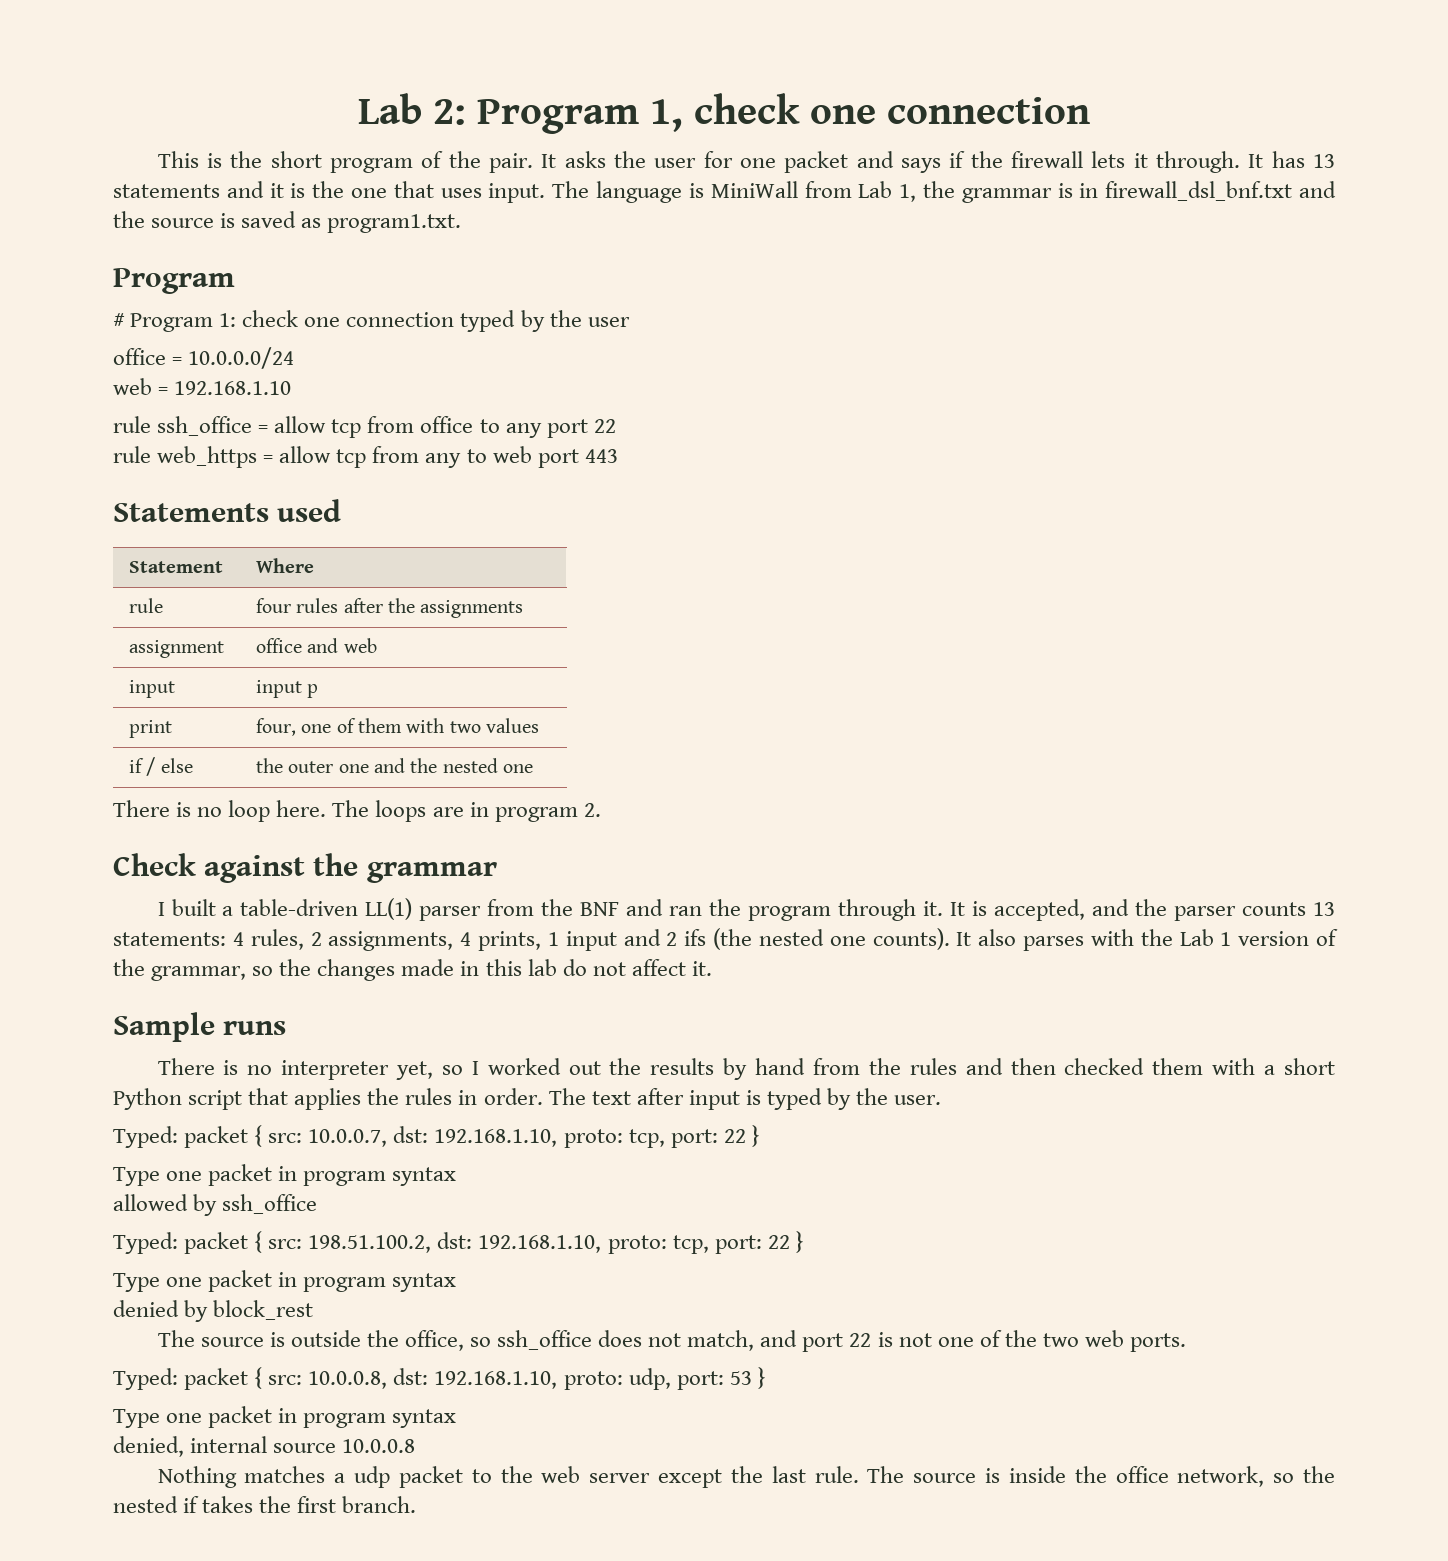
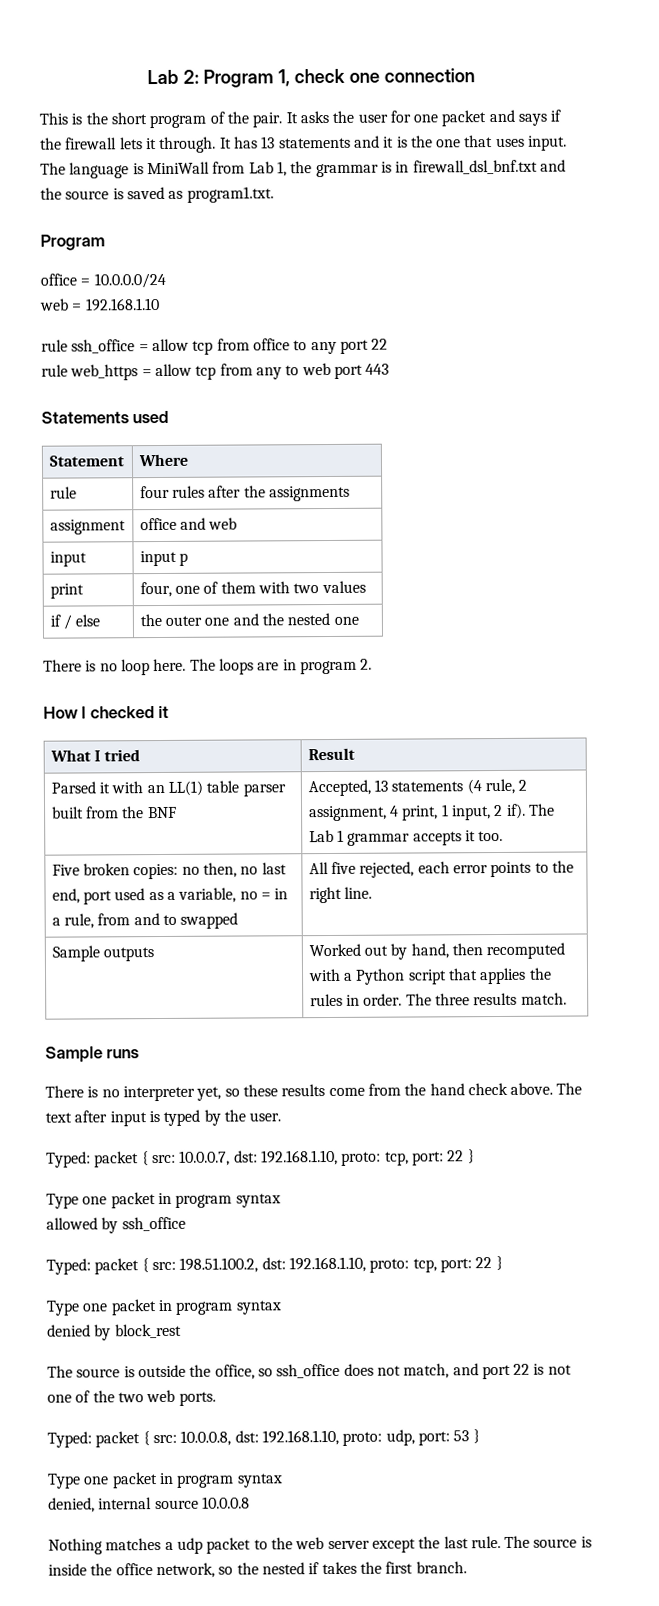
- # Program 1: check one connection typed by the user
- Check against the grammar
- I built a table-driven LL(1) parser from the BNF and ran the program through it. It is accepted, and the parser counts 13 statements: 4 rules, 2 assignments, 4 prints, 1 input and 2 ifs (the nested one counts). It also parses with the Lab 1 version of the grammar, so the changes made in this lab do not affect it.
+ How I checked it
+ What I tried | Result
+ Parsed it with an LL(1) table parser built from the BNF | Accepted, 13 statements (4 rule, 2 assignment, 4 print, 1 input, 2 if). The Lab 1 grammar accepts it too.
+ Five broken copies: no then, no last end, port used as a variable, no = in a rule, from and to swapped | All five rejected, each error points to the right line.
+ Sample outputs | Worked out by hand, then recomputed with a Python script that applies the rules in order. The three results match.
- There is no interpreter yet, so I worked out the results by hand from the rules and then checked them with a short Python script that applies the rules in order.
+ There is no interpreter yet, so these results come from the hand check above.

